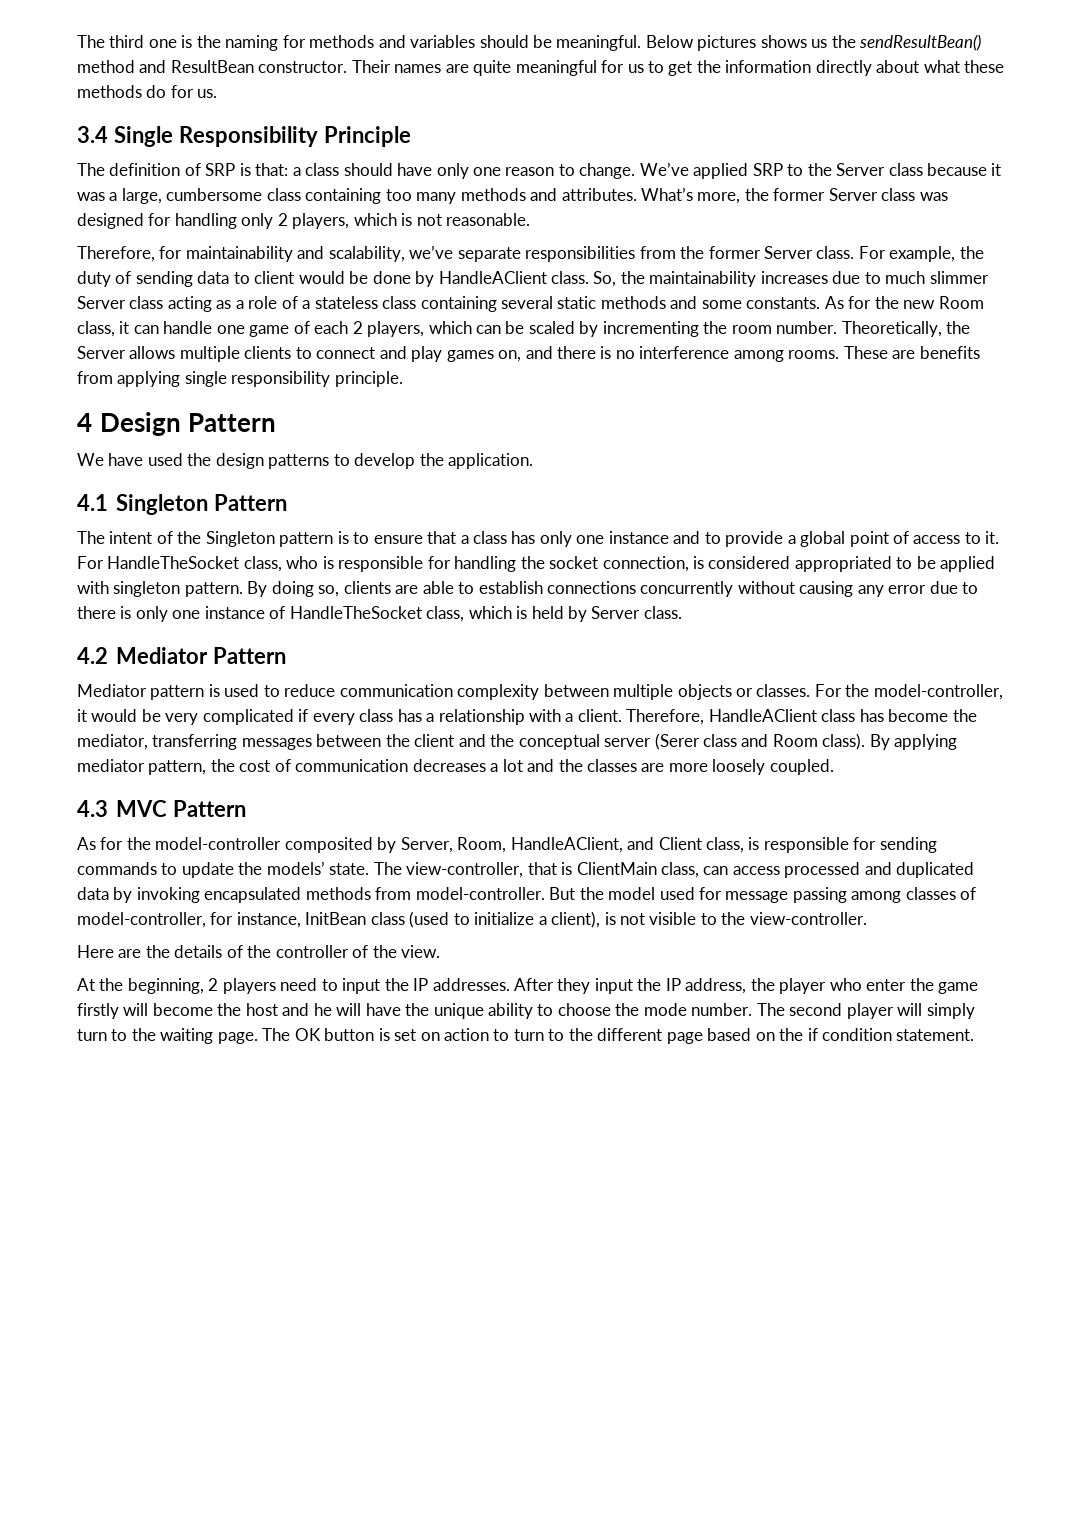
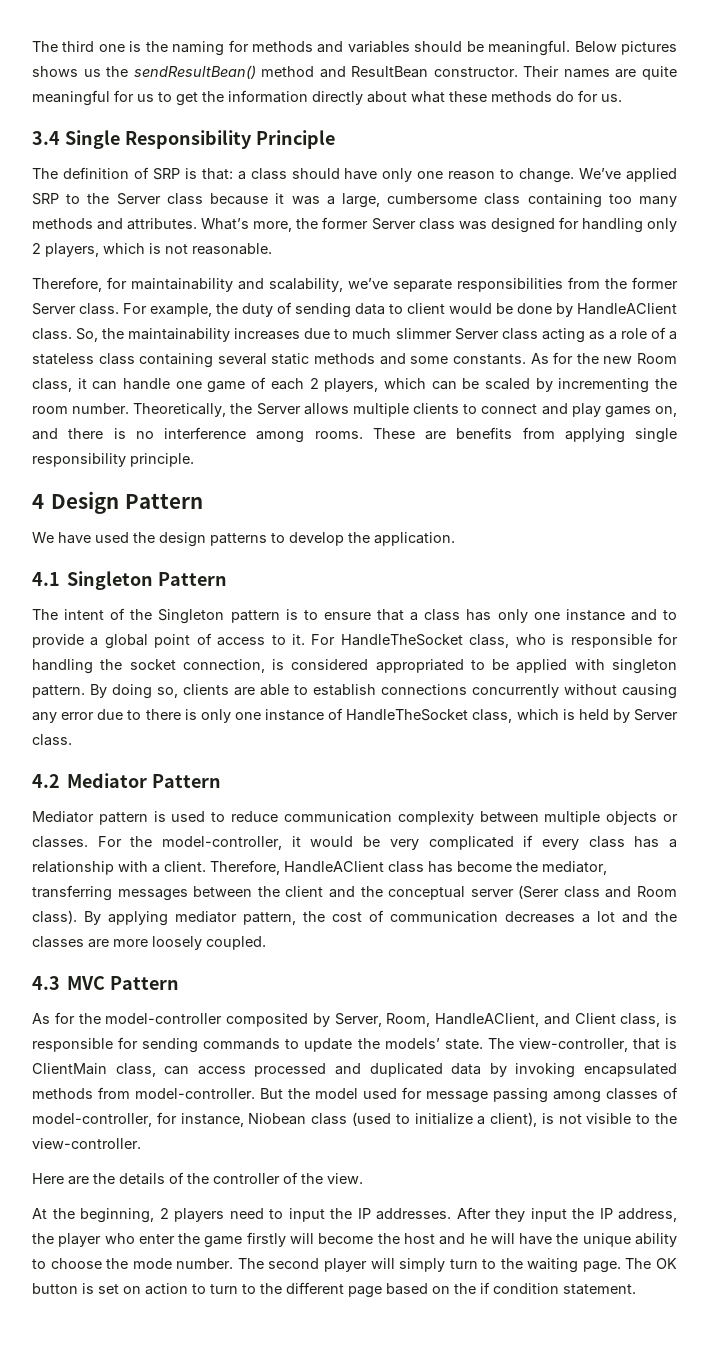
- But the model used for message passing among classes of model-controller, for instance, InitBean class (used to initialize a client), is not visible to the view-controller.
+ But the model used for message passing among classes of model-controller, for instance, Niobean class (used to initialize a client), is not visible to the view-controller.

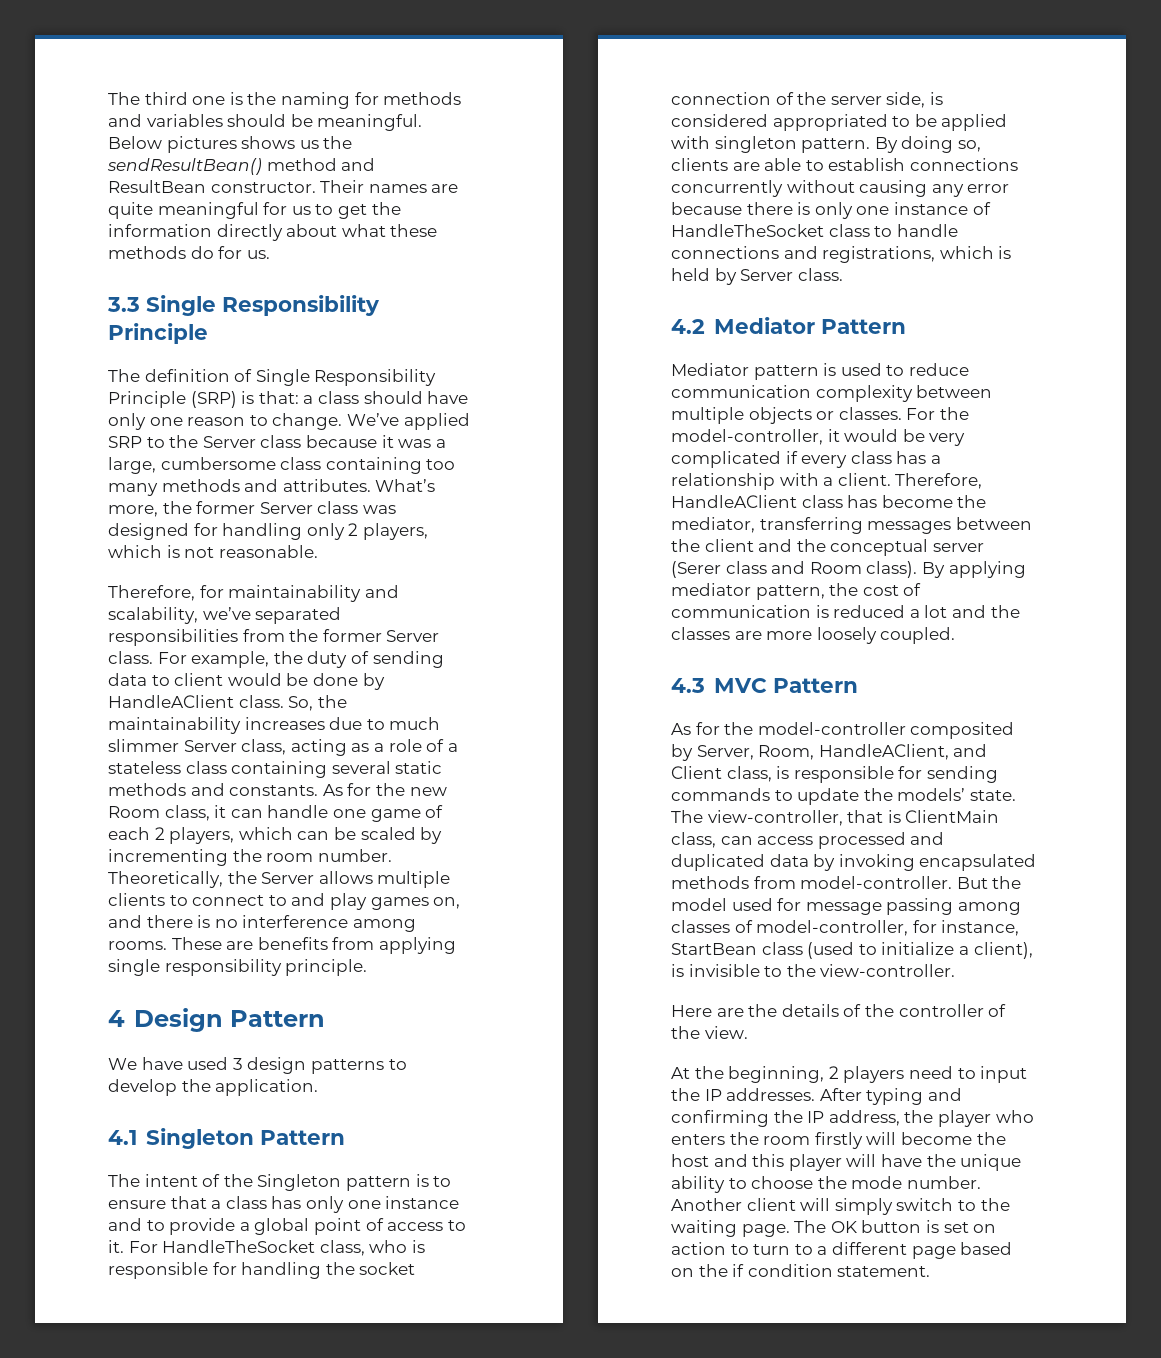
- 3.4 Single Responsibility Principle
+ 3.3 Single Responsibility Principle
- The definition of SRP is that: a class should have only one reason to change.
+ The definition of Single Responsibility Principle (SRP) is that: a class should have only one reason to change.
- Therefore, for maintainability and scalability, we’ve separate responsibilities from the former Server class.
+ Therefore, for maintainability and scalability, we’ve separated responsibilities from the former Server class.
- So, the maintainability increases due to much slimmer Server class acting as a role of a stateless class containing several static methods and some constants.
+ So, the maintainability increases due to much slimmer Server class, acting as a role of a stateless class containing several static methods and constants.
- Theoretically, the Server allows multiple clients to connect and play games on, and there is no interference among rooms.
+ Theoretically, the Server allows multiple clients to connect to and play games on, and there is no interference among rooms.
- We have used the design patterns to develop the application.
+ We have used 3 design patterns to develop the application.
- For HandleTheSocket class, who is responsible for handling the socket connection, is considered appropriated to be applied with singleton pattern.
+ For HandleTheSocket class, who is responsible for handling the socket connection of the server side, is considered appropriated to be applied with singleton pattern.
- By doing so, clients are able to establish connections concurrently without causing any error due to there is only one instance of HandleTheSocket class, which is held by Server class.
+ By doing so, clients are able to establish connections concurrently without causing any error because there is only one instance of HandleTheSocket class to handle connections and registrations, which is held by Server class.
- By applying mediator pattern, the cost of communication decreases a lot and the classes are more loosely coupled.
+ By applying mediator pattern, the cost of communication is reduced a lot and the classes are more loosely coupled.
- But the model used for message passing among classes of model-controller, for instance, Niobean class (used to initialize a client), is not visible to the view-controller.
+ But the model used for message passing among classes of model-controller, for instance, StartBean class (used to initialize a client), is invisible to the view-controller.
- After they input the IP address, the player who enter the game firstly will become the host and he will have the unique ability to choose the mode number.
+ After typing and confirming the IP address, the player who enters the room firstly will become the host and this player will have the unique ability to choose the mode number.
- The second player will simply turn to the waiting page.
+ Another client will simply switch to the waiting page.
- The OK button is set on action to turn to the different page based on the if condition statement.
+ The OK button is set on action to turn to a different page based on the if condition statement.

